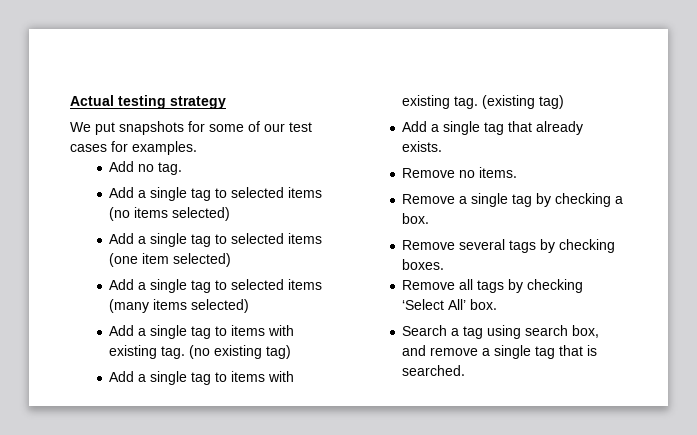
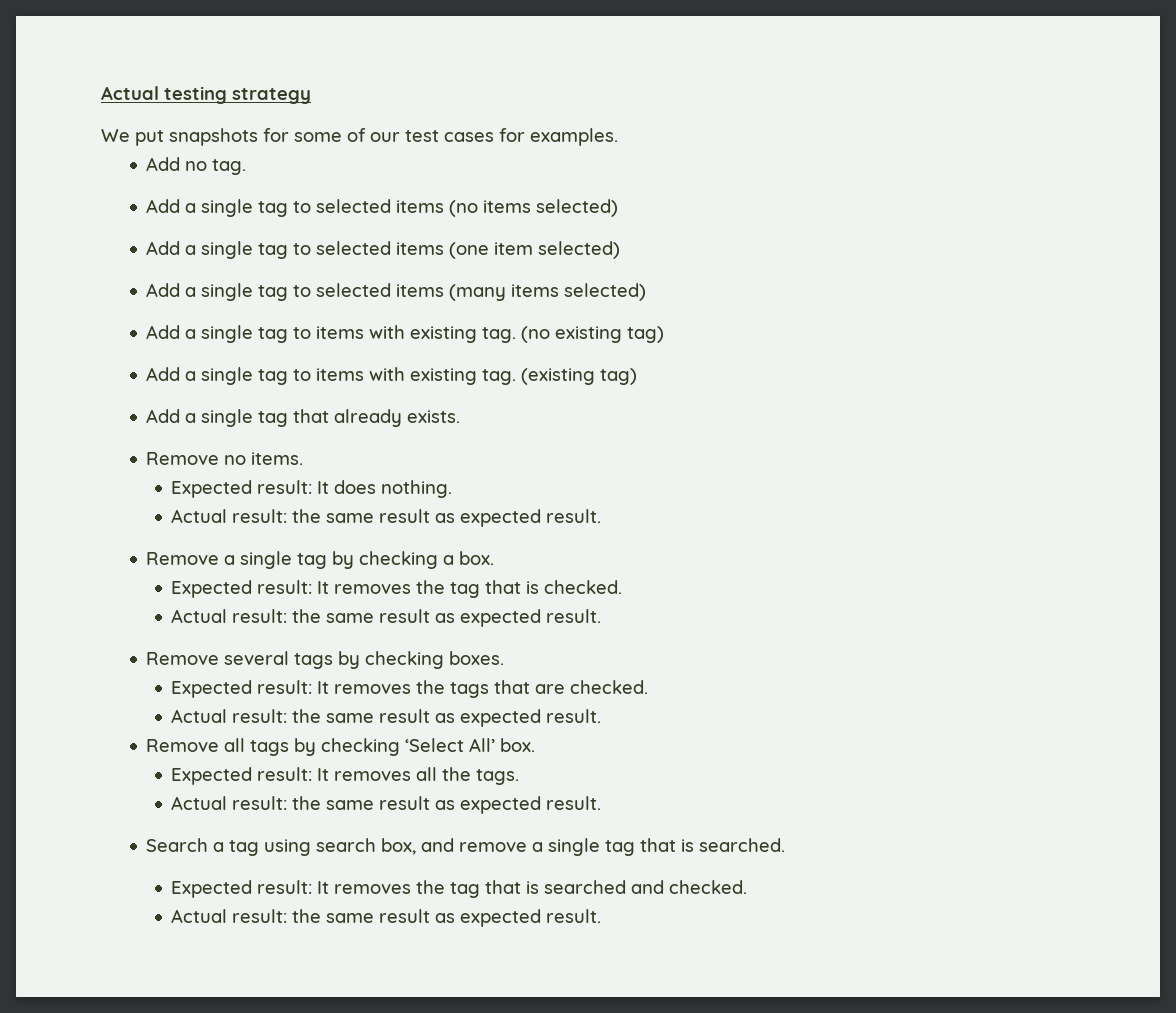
+ Expected result: It does nothing.
+ Actual result: the same result as expected result.
+ Expected result: It removes the tag that is checked.
+ Actual result: the same result as expected result.
+ Expected result: It removes the tags that are checked.
+ Actual result: the same result as expected result.
+ Expected result: It removes all the tags.
+ Actual result: the same result as expected result.
+ Expected result: It removes the tag that is searched and checked.
+ Actual result: the same result as expected result.

